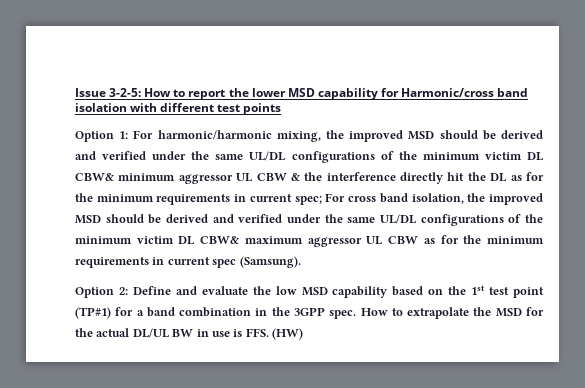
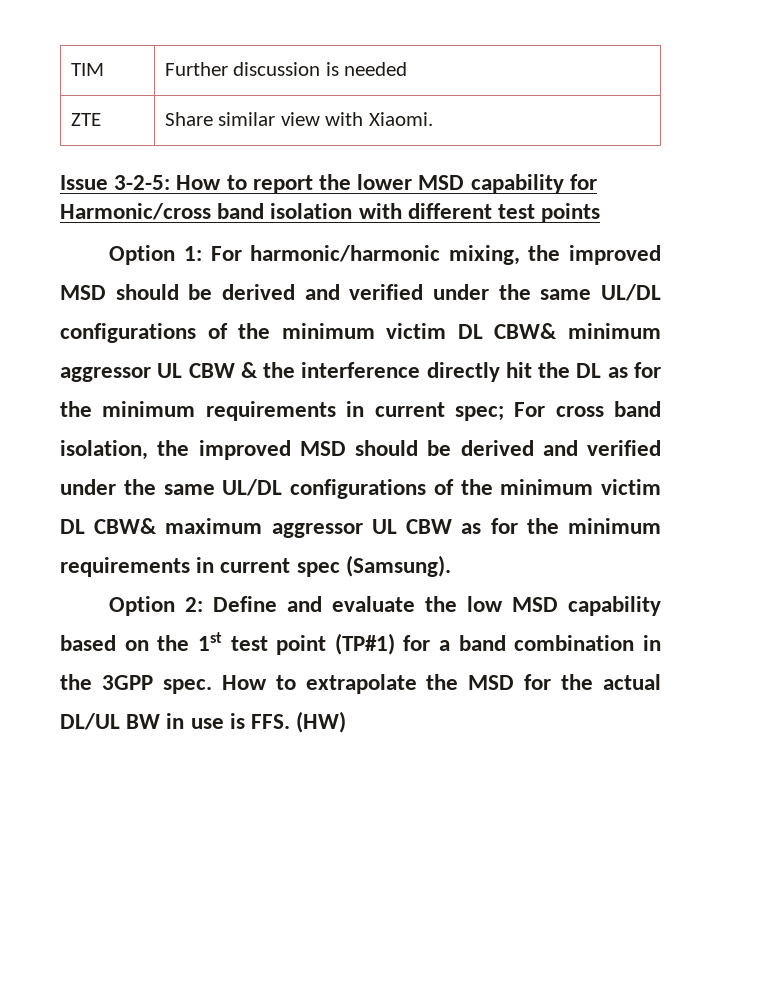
+ TIM | Further discussion is needed
+ ZTE | Share similar view with Xiaomi.

